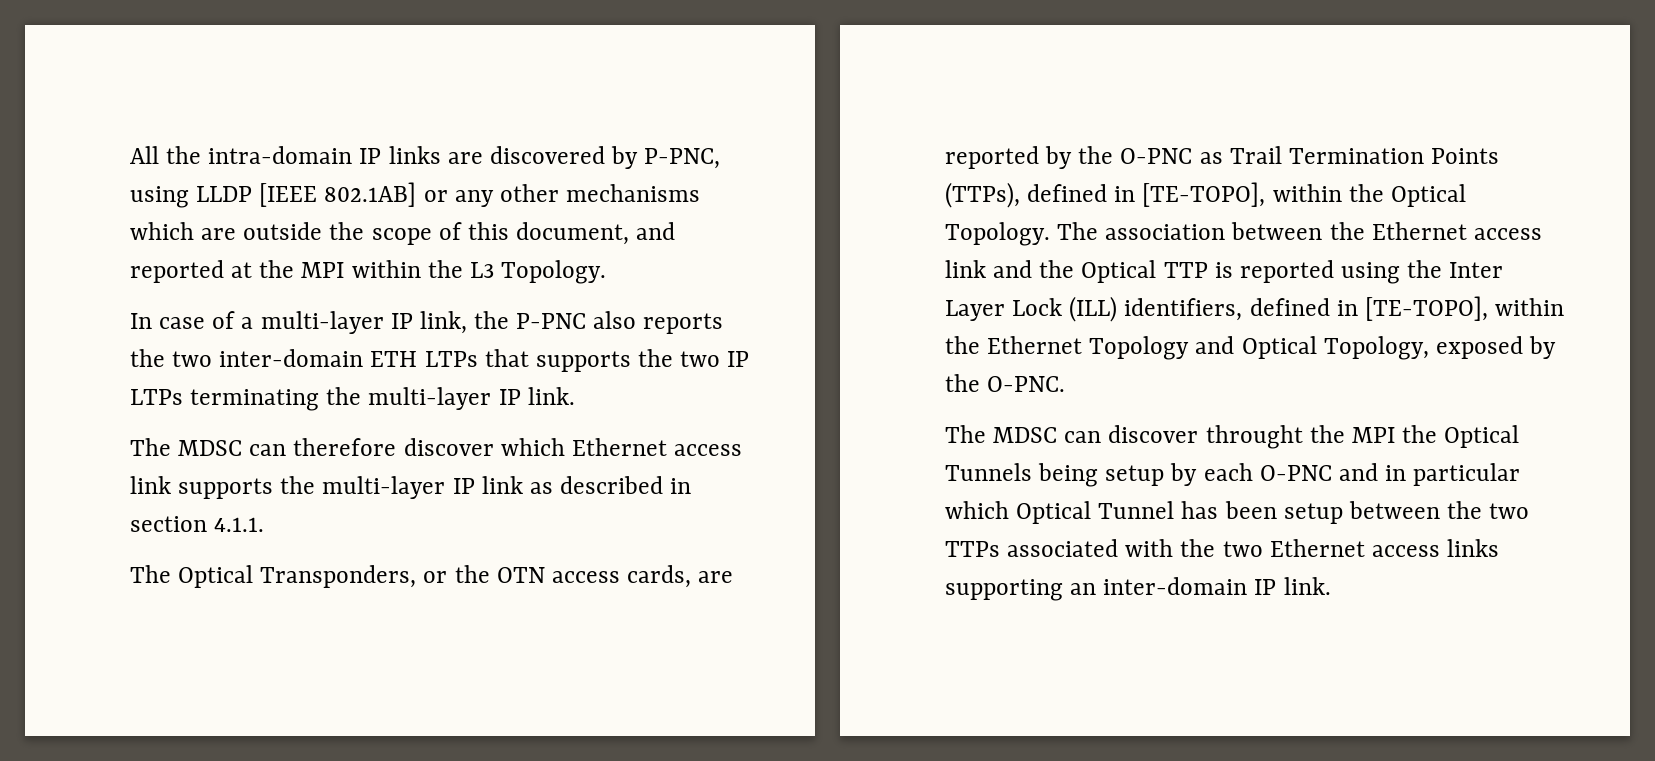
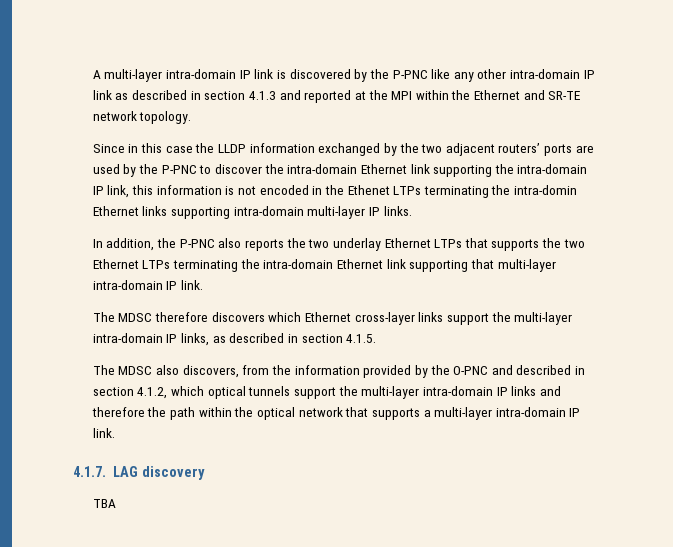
- All the intra-domain IP links are discovered by P-PNC, using LLDP [IEEE 802.1AB] or any other mechanisms which are outside the scope of this document, and reported at the MPI within the L3 Topology.
- In case of a multi-layer IP link, the P-PNC also reports the two inter-domain ETH LTPs that supports the two IP LTPs terminating the multi-layer IP link.
- The MDSC can therefore discover which Ethernet access link supports the multi-layer IP link as described in section 4.1.1.
- The Optical Transponders, or the OTN access cards, are reported by the O-PNC as Trail Termination Points (TTPs), defined in [TE-TOPO], within the Optical Topology. The association between the Ethernet access link and the Optical TTP is reported using the Inter Layer Lock (ILL) identifiers, defined in [TE-TOPO], within the Ethernet Topology and Optical Topology, exposed by the O-PNC.
- The MDSC can discover throught the MPI the Optical Tunnels being setup by each O-PNC and in particular which Optical Tunnel has been setup between the two TTPs associated with the two Ethernet access links supporting an inter-domain IP link.
+ A multi-layer intra-domain IP link is discovered by the P-PNC like any other intra-domain IP link as described in section 4.1.3 and reported at the MPI within the Ethernet and SR-TE network topology.
+ Since in this case the LLDP information exchanged by the two adjacent routers’ ports are used by the P-PNC to discover the intra-domain Ethernet link supporting the intra-domain IP link, this information is not encoded in the Ethenet LTPs terminating the intra-domin Ethernet links supporting intra-domain multi-layer IP links.
+ In addition, the P-PNC also reports the two underlay Ethernet LTPs that supports the two Ethernet LTPs terminating the intra-domain Ethernet link supporting that multi-layer intra-domain IP link.
+ The MDSC therefore discovers which Ethernet cross-layer links support the multi-layer intra-domain IP links, as described in section 4.1.5.
+ The MDSC also discovers, from the information provided by the O-PNC and described in section 4.1.2, which optical tunnels support the multi-layer intra-domain IP links and therefore the path within the optical network that supports a multi-layer intra-domain IP link.
+ 4.1.7. LAG discovery
+ TBA

